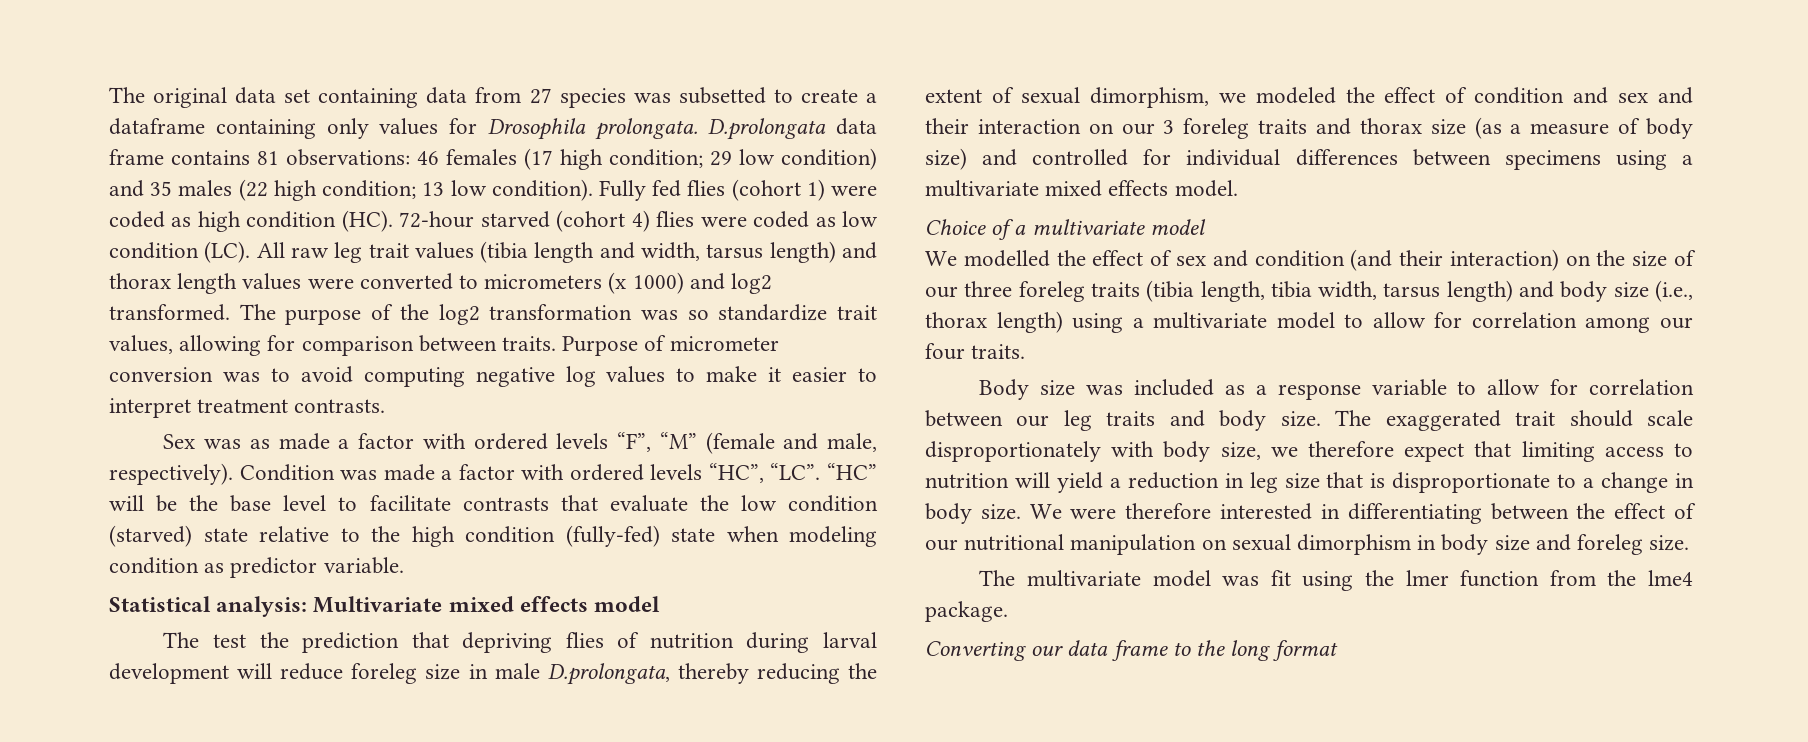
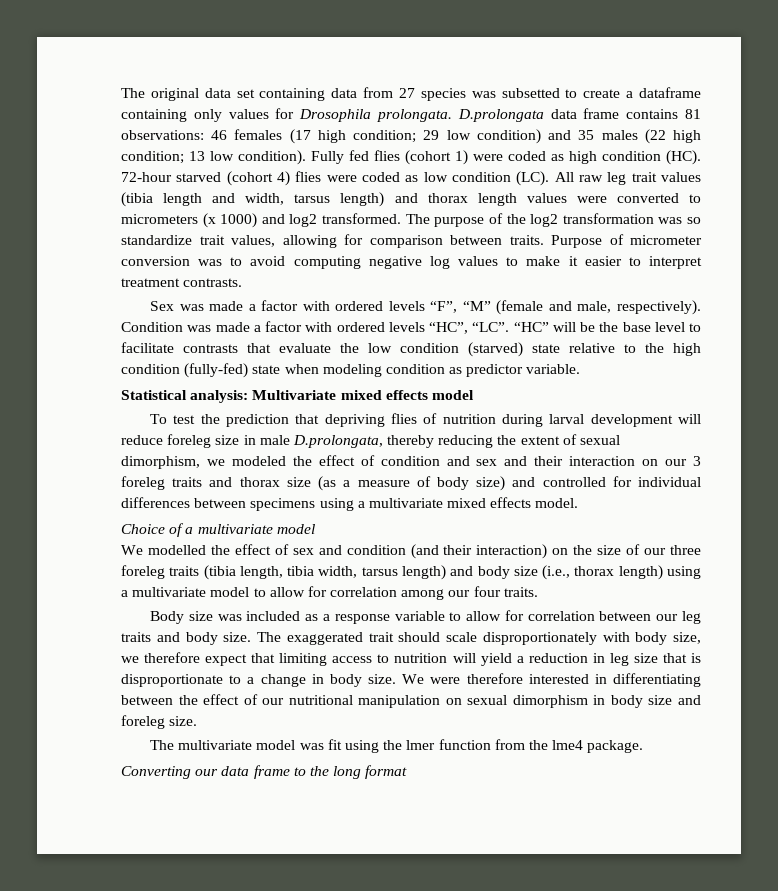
- Sex was as made a factor with ordered levels “F”, “M” (female and male, respectively).
+ Sex was made a factor with ordered levels “F”, “M” (female and male, respectively).
- The test the prediction that depriving flies of nutrition during larval development will reduce foreleg size in male D.prolongata, thereby reducing the extent of sexual dimorphism, we modeled the effect of condition and sex and their interaction on our 3 foreleg traits and thorax size (as a measure of body size) and controlled for individual differences between specimens using a multivariate mixed effects model.
+ To test the prediction that depriving flies of nutrition during larval development will reduce foreleg size in male D.prolongata, thereby reducing the extent of sexual dimorphism, we modeled the effect of condition and sex and their interaction on our 3 foreleg traits and thorax size (as a measure of body size) and controlled for individual differences between specimens using a multivariate mixed effects model.

